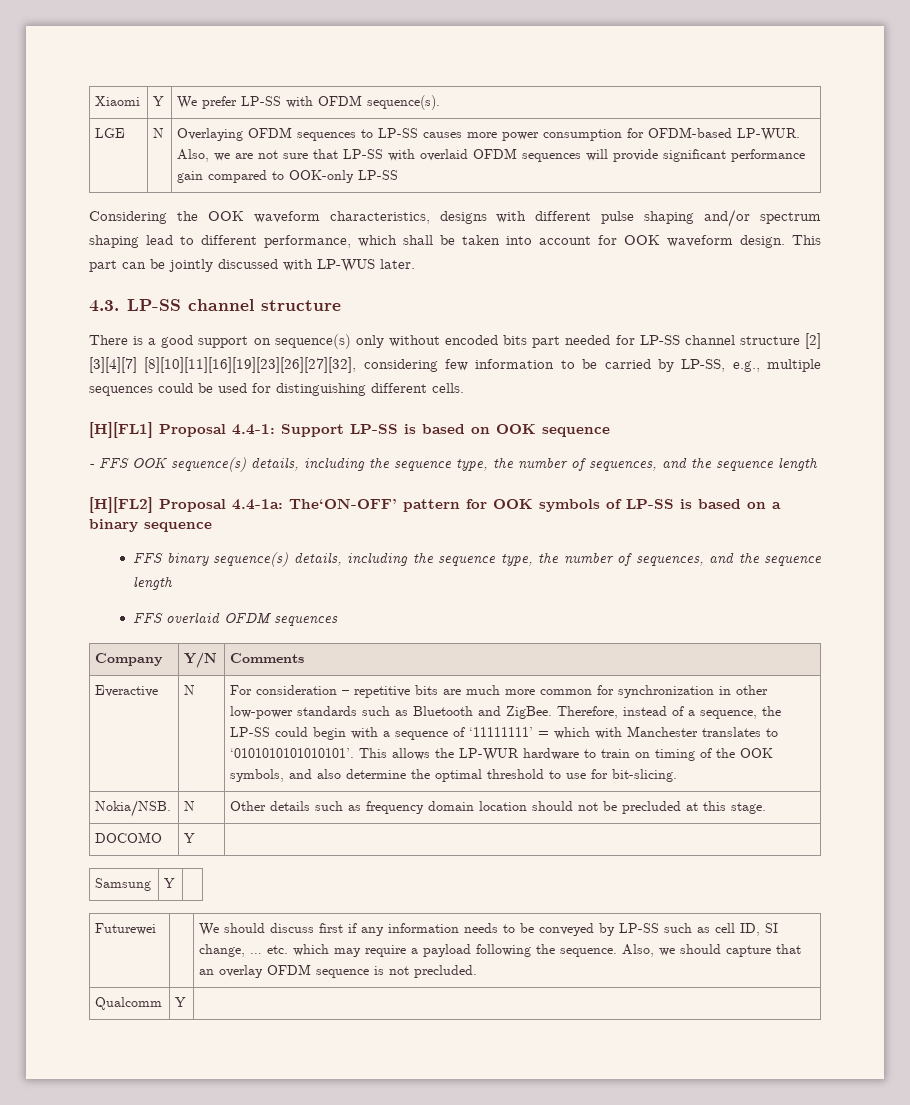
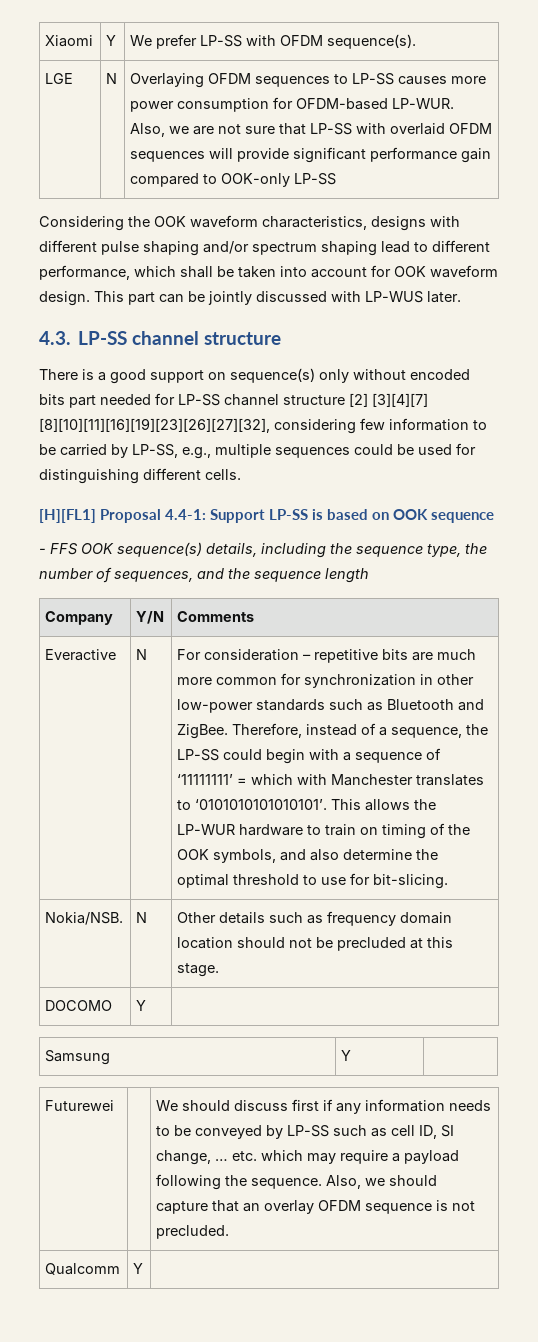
- [H][FL2] Proposal 4.4-1a: The‘ON-OFF’ pattern for OOK symbols of LP-SS is based on a binary sequence
- FFS binary sequence(s) details, including the sequence type, the number of sequences, and the sequence length
- FFS overlaid OFDM sequences

